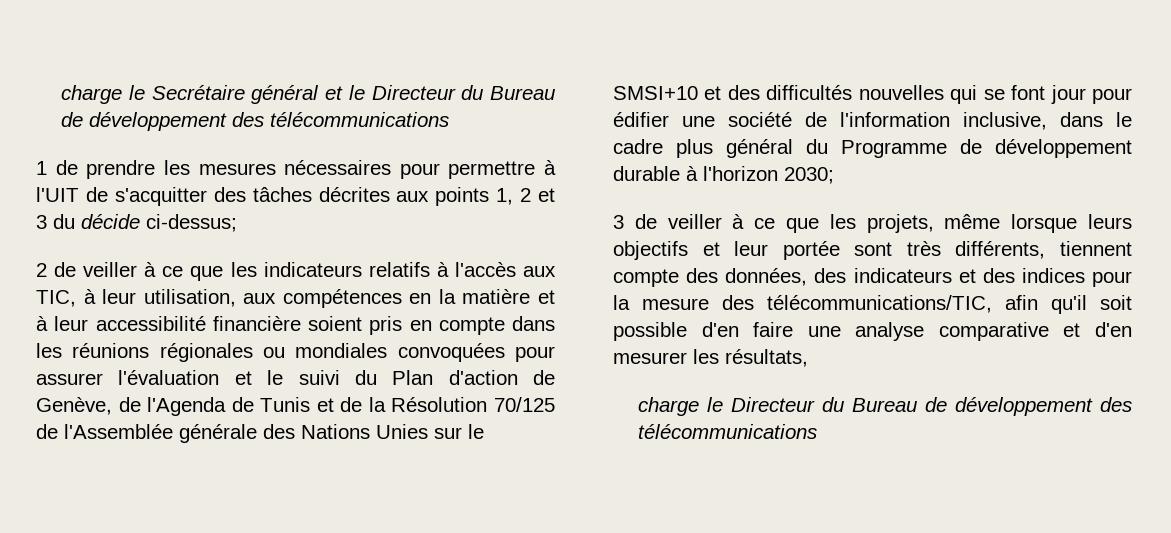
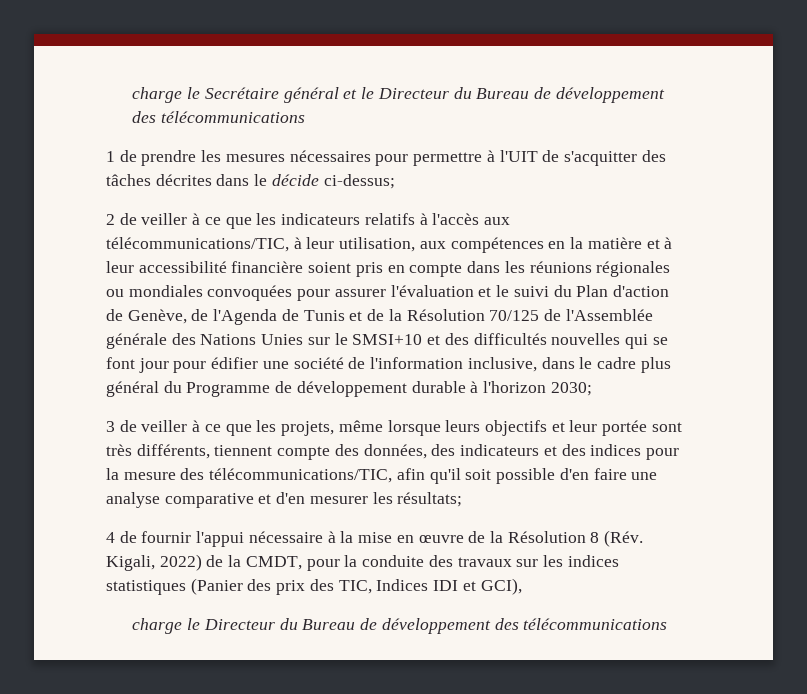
- 1 de prendre les mesures nécessaires pour permettre à l'UIT de s'acquitter des tâches décrites aux points 1, 2 et 3 du décide ci-dessus;
+ 1 de prendre les mesures nécessaires pour permettre à l'UIT de s'acquitter des tâches décrites dans le décide ci-dessus;
- 2 de veiller à ce que les indicateurs relatifs à l'accès aux TIC, à leur utilisation, aux compétences en la matière et à leur accessibilité financière soient pris en compte dans les réunions régionales ou mondiales convoquées pour assurer l'évaluation et le suivi du Plan d'action de Genève, de l'Agenda de Tunis et de la Résolution 70/125 de l'Assemblée générale des Nations Unies sur le SMSI+10 et des difficultés nouvelles qui se font jour pour édifier une société de l'information inclusive, dans le cadre plus général du Programme de développement durable à l'horizon 2030;
+ 2 de veiller à ce que les indicateurs relatifs à l'accès aux télécommunications/TIC, à leur utilisation, aux compétences en la matière et à leur accessibilité financière soient pris en compte dans les réunions régionales ou mondiales convoquées pour assurer l'évaluation et le suivi du Plan d'action de Genève, de l'Agenda de Tunis et de la Résolution 70/125 de l'Assemblée générale des Nations Unies sur le SMSI+10 et des difficultés nouvelles qui se font jour pour édifier une société de l'information inclusive, dans le cadre plus général du Programme de développement durable à l'horizon 2030;
- 3 de veiller à ce que les projets, même lorsque leurs objectifs et leur portée sont très différents, tiennent compte des données, des indicateurs et des indices pour la mesure des télécommunications/TIC, afin qu'il soit possible d'en faire une analyse comparative et d'en mesurer les résultats,
+ 3 de veiller à ce que les projets, même lorsque leurs objectifs et leur portée sont très différents, tiennent compte des données, des indicateurs et des indices pour la mesure des télécommunications/TIC, afin qu'il soit possible d'en faire une analyse comparative et d'en mesurer les résultats;
+ 4 de fournir l'appui nécessaire à la mise en œuvre de la Résolution 8 (Rév. Kigali, 2022) de la CMDT, pour la conduite des travaux sur les indices statistiques (Panier des prix des TIC, Indices IDI et GCI),

